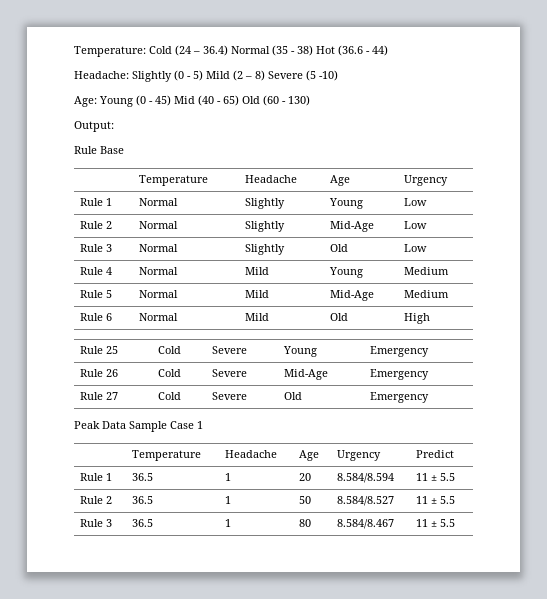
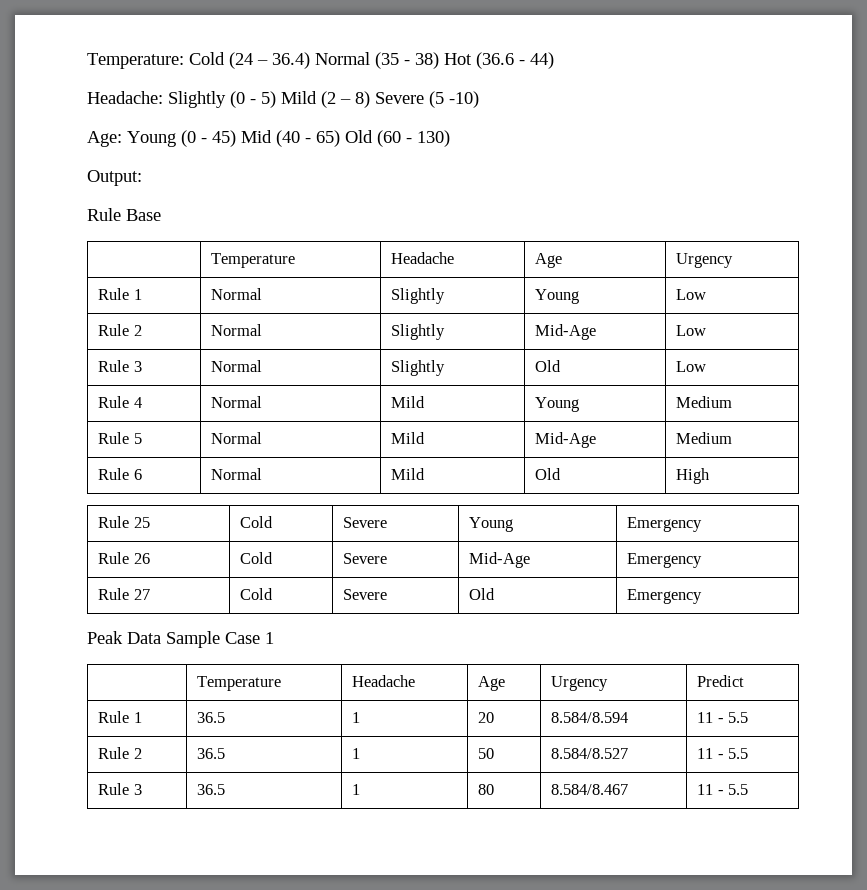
- Rule 1 | 36.5 | 1 | 20 | 8.584/8.594 | 11 ± 5.5
+ Rule 1 | 36.5 | 1 | 20 | 8.584/8.594 | 11 - 5.5
- Rule 2 | 36.5 | 1 | 50 | 8.584/8.527 | 11 ± 5.5
+ Rule 2 | 36.5 | 1 | 50 | 8.584/8.527 | 11 - 5.5
- Rule 3 | 36.5 | 1 | 80 | 8.584/8.467 | 11 ± 5.5
+ Rule 3 | 36.5 | 1 | 80 | 8.584/8.467 | 11 - 5.5

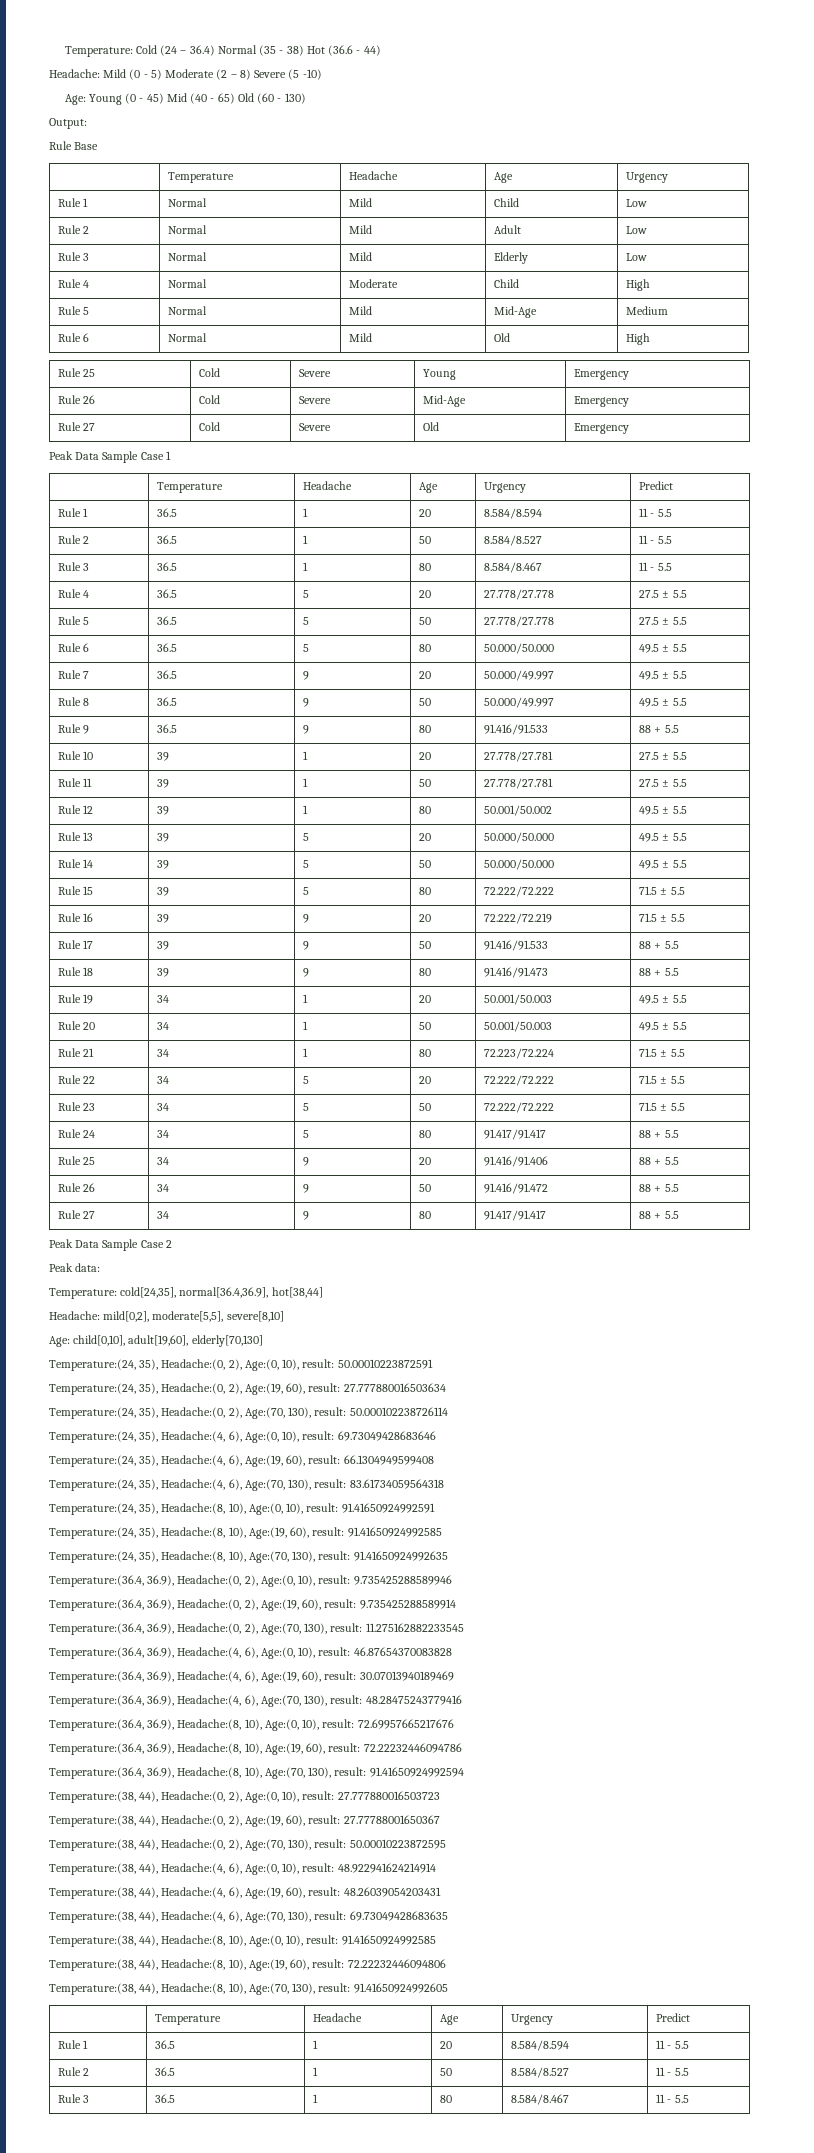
- Headache: Slightly (0 - 5) Mild (2 – 8) Severe (5 -10)
+ Headache: Mild (0 - 5) Moderate (2 – 8) Severe (5 -10)
- Rule 1 | Normal | Slightly | Young | Low
+ Rule 1 | Normal | Mild | Child | Low
- Rule 2 | Normal | Slightly | Mid-Age | Low
+ Rule 2 | Normal | Mild | Adult | Low
- Rule 3 | Normal | Slightly | Old | Low
+ Rule 3 | Normal | Mild | Elderly | Low
- Rule 4 | Normal | Mild | Young | Medium
+ Rule 4 | Normal | Moderate | Child | High
+ Rule 4 | 36.5 | 5 | 20 | 27.778/27.778 | 27.5 ± 5.5
+ Rule 5 | 36.5 | 5 | 50 | 27.778/27.778 | 27.5 ± 5.5
+ Rule 6 | 36.5 | 5 | 80 | 50.000/50.000 | 49.5 ± 5.5
+ Rule 7 | 36.5 | 9 | 20 | 50.000/49.997 | 49.5 ± 5.5
+ Rule 8 | 36.5 | 9 | 50 | 50.000/49.997 | 49.5 ± 5.5
+ Rule 9 | 36.5 | 9 | 80 | 91.416/91.533 | 88 + 5.5
+ Rule 10 | 39 | 1 | 20 | 27.778/27.781 | 27.5 ± 5.5
+ Rule 11 | 39 | 1 | 50 | 27.778/27.781 | 27.5 ± 5.5
+ Rule 12 | 39 | 1 | 80 | 50.001/50.002 | 49.5 ± 5.5
+ Rule 13 | 39 | 5 | 20 | 50.000/50.000 | 49.5 ± 5.5
+ Rule 14 | 39 | 5 | 50 | 50.000/50.000 | 49.5 ± 5.5
+ Rule 15 | 39 | 5 | 80 | 72.222/72.222 | 71.5 ± 5.5
+ Rule 16 | 39 | 9 | 20 | 72.222/72.219 | 71.5 ± 5.5
+ Rule 17 | 39 | 9 | 50 | 91.416/91.533 | 88 + 5.5
+ Rule 18 | 39 | 9 | 80 | 91.416/91.473 | 88 + 5.5
+ Rule 19 | 34 | 1 | 20 | 50.001/50.003 | 49.5 ± 5.5
+ Rule 20 | 34 | 1 | 50 | 50.001/50.003 | 49.5 ± 5.5
+ Rule 21 | 34 | 1 | 80 | 72.223/72.224 | 71.5 ± 5.5
+ Rule 22 | 34 | 5 | 20 | 72.222/72.222 | 71.5 ± 5.5
+ Rule 23 | 34 | 5 | 50 | 72.222/72.222 | 71.5 ± 5.5
+ Rule 24 | 34 | 5 | 80 | 91.417/91.417 | 88 + 5.5
+ Rule 25 | 34 | 9 | 20 | 91.416/91.406 | 88 + 5.5
+ Rule 26 | 34 | 9 | 50 | 91.416/91.472 | 88 + 5.5
+ Rule 27 | 34 | 9 | 80 | 91.417/91.417 | 88 + 5.5
+ Peak Data Sample Case 2
+ Peak data:
+ Temperature: cold[24,35], normal[36.4,36.9], hot[38,44]
+ Headache: mild[0,2], moderate[5,5], severe[8,10]
+ Age: child[0,10], adult[19,60], elderly[70,130]
+ Temperature:(24, 35), Headache:(0, 2), Age:(0, 10), result: 50.00010223872591
+ Temperature:(24, 35), Headache:(0, 2), Age:(19, 60), result: 27.777880016503634
+ Temperature:(24, 35), Headache:(0, 2), Age:(70, 130), result: 50.000102238726114
+ Temperature:(24, 35), Headache:(4, 6), Age:(0, 10), result: 69.73049428683646
+ Temperature:(24, 35), Headache:(4, 6), Age:(19, 60), result: 66.1304949599408
+ Temperature:(24, 35), Headache:(4, 6), Age:(70, 130), result: 83.61734059564318
+ Temperature:(24, 35), Headache:(8, 10), Age:(0, 10), result: 91.41650924992591
+ Temperature:(24, 35), Headache:(8, 10), Age:(19, 60), result: 91.41650924992585
+ Temperature:(24, 35), Headache:(8, 10), Age:(70, 130), result: 91.41650924992635
+ Temperature:(36.4, 36.9), Headache:(0, 2), Age:(0, 10), result: 9.735425288589946
+ Temperature:(36.4, 36.9), Headache:(0, 2), Age:(19, 60), result: 9.735425288589914
+ Temperature:(36.4, 36.9), Headache:(0, 2), Age:(70, 130), result: 11.275162882233545
+ Temperature:(36.4, 36.9), Headache:(4, 6), Age:(0, 10), result: 46.87654370083828
+ Temperature:(36.4, 36.9), Headache:(4, 6), Age:(19, 60), result: 30.07013940189469
+ Temperature:(36.4, 36.9), Headache:(4, 6), Age:(70, 130), result: 48.28475243779416
+ Temperature:(36.4, 36.9), Headache:(8, 10), Age:(0, 10), result: 72.69957665217676
+ Temperature:(36.4, 36.9), Headache:(8, 10), Age:(19, 60), result: 72.22232446094786
+ Temperature:(36.4, 36.9), Headache:(8, 10), Age:(70, 130), result: 91.41650924992594
+ Temperature:(38, 44), Headache:(0, 2), Age:(0, 10), result: 27.777880016503723
+ Temperature:(38, 44), Headache:(0, 2), Age:(19, 60), result: 27.77788001650367
+ Temperature:(38, 44), Headache:(0, 2), Age:(70, 130), result: 50.00010223872595
+ Temperature:(38, 44), Headache:(4, 6), Age:(0, 10), result: 48.922941624214914
+ Temperature:(38, 44), Headache:(4, 6), Age:(19, 60), result: 48.26039054203431
+ Temperature:(38, 44), Headache:(4, 6), Age:(70, 130), result: 69.73049428683635
+ Temperature:(38, 44), Headache:(8, 10), Age:(0, 10), result: 91.41650924992585
+ Temperature:(38, 44), Headache:(8, 10), Age:(19, 60), result: 72.22232446094806
+ Temperature:(38, 44), Headache:(8, 10), Age:(70, 130), result: 91.41650924992605
+ | Temperature | Headache | Age | Urgency | Predict
+ Rule 1 | 36.5 | 1 | 20 | 8.584/8.594 | 11 - 5.5
+ Rule 2 | 36.5 | 1 | 50 | 8.584/8.527 | 11 - 5.5
+ Rule 3 | 36.5 | 1 | 80 | 8.584/8.467 | 11 - 5.5

